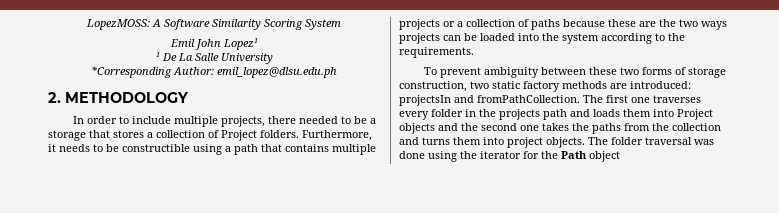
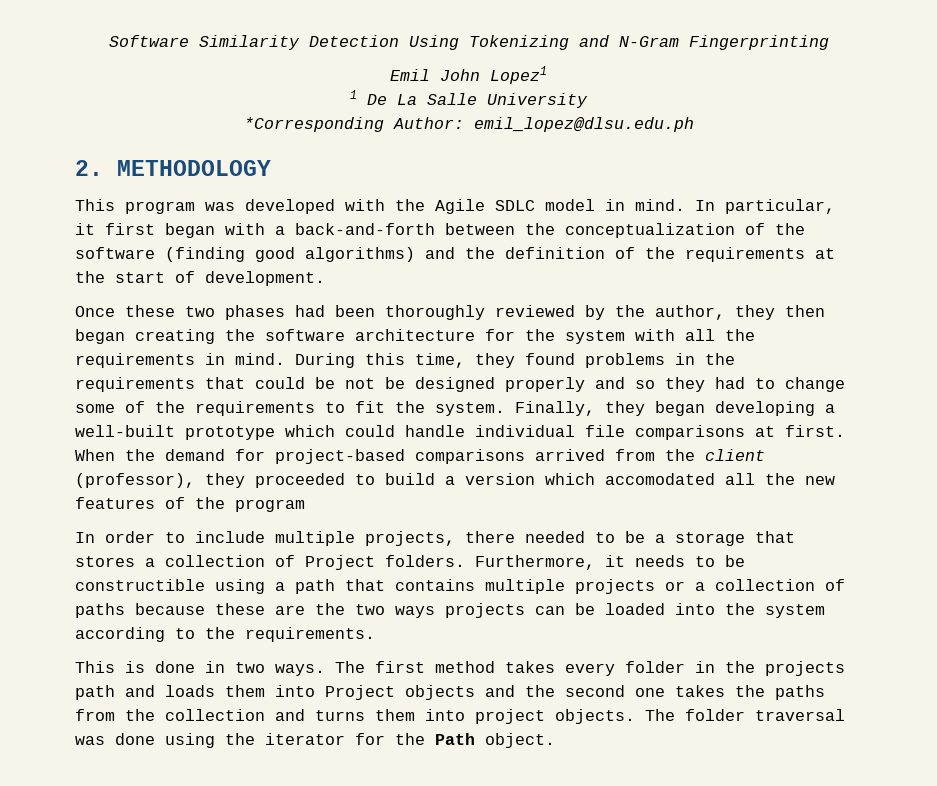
- LopezMOSS: A Software Similarity Scoring System
+ Software Similarity Detection Using Tokenizing and N-Gram Fingerprinting
+ This program was developed with the Agile SDLC model in mind. In particular, it first began with a back-and-forth between the conceptualization of the software (finding good algorithms) and the definition of the requirements at the start of development.
+ Once these two phases had been thoroughly reviewed by the author, they then began creating the software architecture for the system with all the requirements in mind. During this time, they found problems in the requirements that could be not be designed properly and so they had to change some of the requirements to fit the system. Finally, they began developing a well-built prototype which could handle individual file comparisons at first. When the demand for project-based comparisons arrived from the client (professor), they proceeded to build a version which accomodated all the new features of the program
- To prevent ambiguity between these two forms of storage construction, two static factory methods are introduced: projectsIn and fromPathCollection. The first one traverses every folder in the projects path and loads them into Project objects and the second one takes the paths from the collection and turns them into project objects.
+ This is done in two ways. The first method takes every folder in the projects path and loads them into Project objects and the second one takes the paths from the collection and turns them into project objects.
- The folder traversal was done using the iterator for the Path object
+ The folder traversal was done using the iterator for the Path object.

